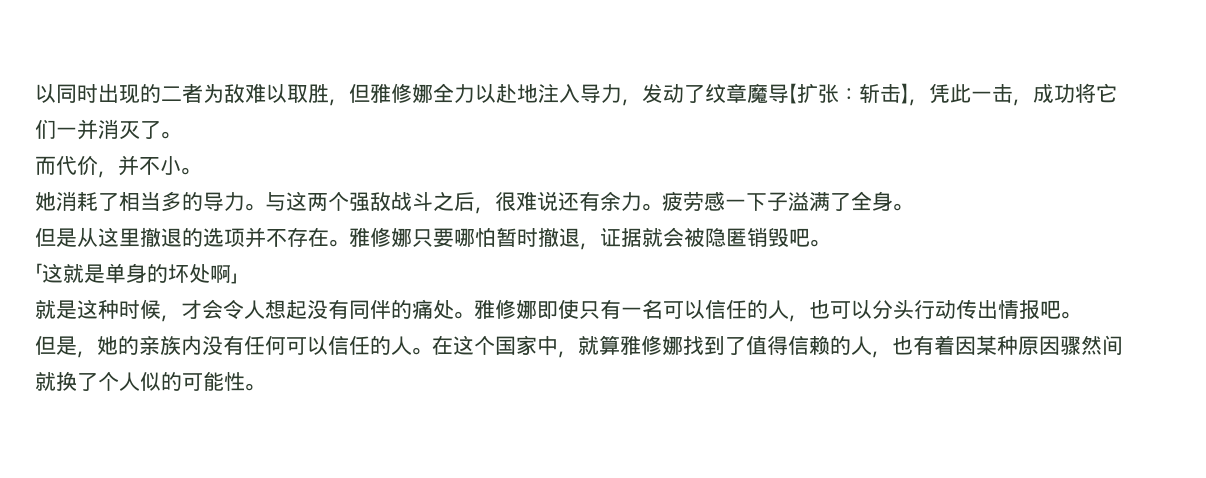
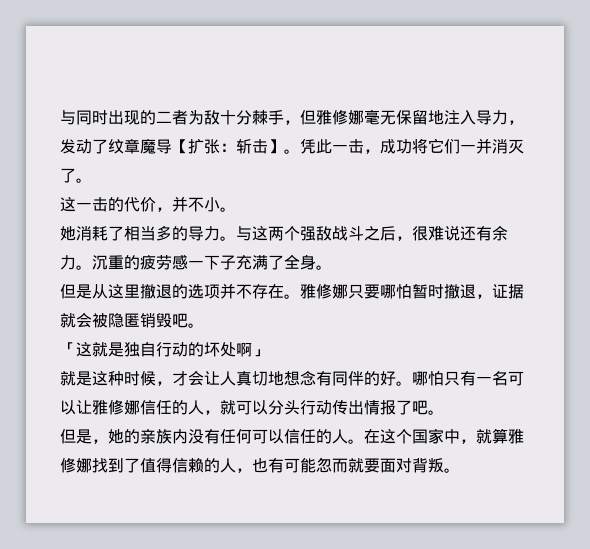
- 以同时出现的二者为敌难以取胜，但雅修娜全力以赴地注入导力，发动了纹章魔导【扩张：斩击】，凭此一击，成功将它们一并消灭了。
+ 与同时出现的二者为敌十分棘手，但雅修娜毫无保留地注入导力，发动了纹章魔导【扩张：斩击】。凭此一击，成功将它们一并消灭了。
- 而代价，并不小。
+ 这一击的代价，并不小。
- 疲劳感一下子溢满了全身。
+ 沉重的疲劳感一下子充满了全身。
- 「这就是单身的坏处啊」
+ 「这就是独自行动的坏处啊」
- 就是这种时候，才会令人想起没有同伴的痛处。雅修娜即使只有一名可以信任的人，也可以分头行动传出情报吧。
+ 就是这种时候，才会让人真切地想念有同伴的好。哪怕只有一名可以让雅修娜信任的人，就可以分头行动传出情报了吧。
- 在这个国家中，就算雅修娜找到了值得信赖的人，也有着因某种原因骤然间就换了个人似的可能性。
+ 在这个国家中，就算雅修娜找到了值得信赖的人，也有可能忽而就要面对背叛。

